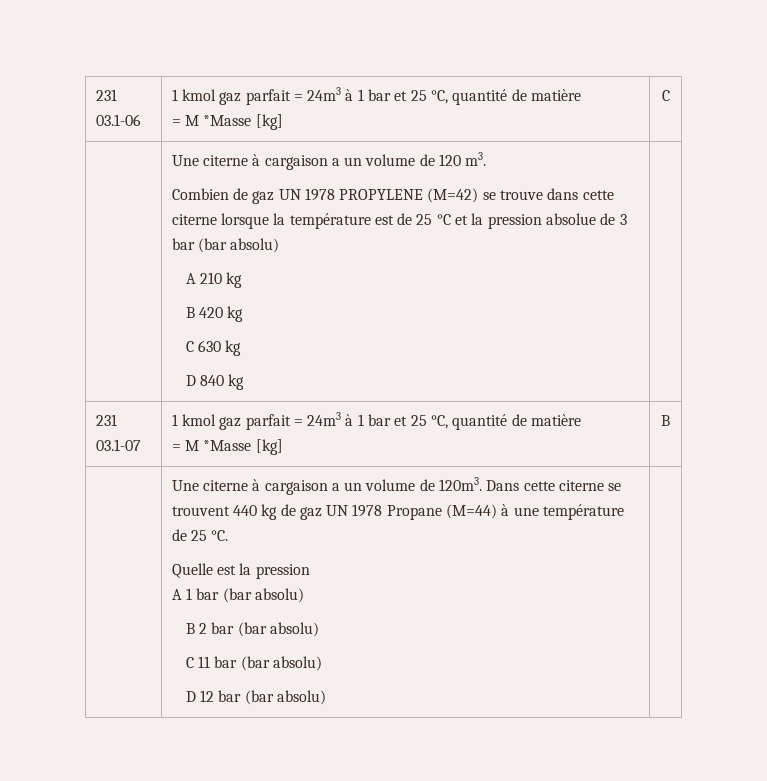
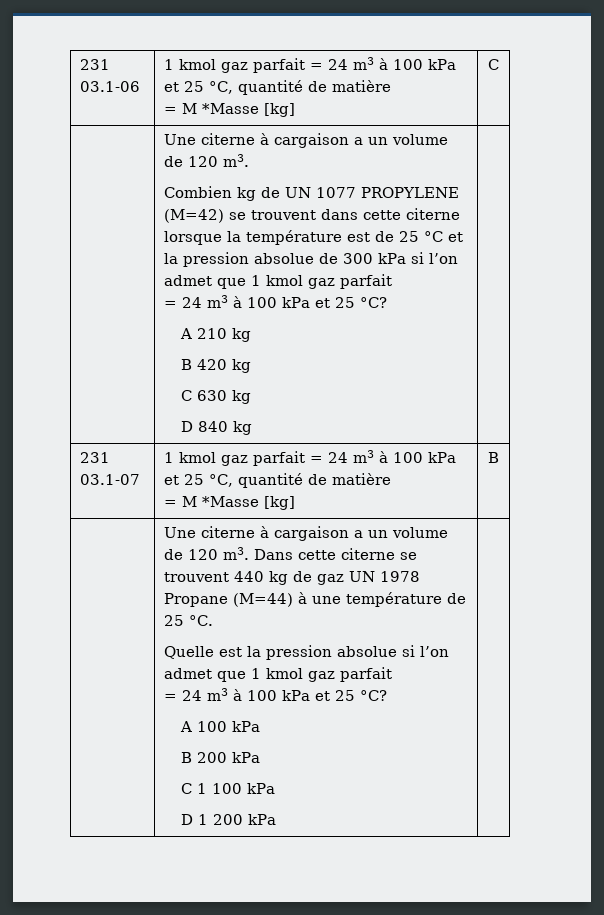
- 231 03.1-06 | 1 kmol gaz parfait = 24m3 à 1 bar et 25 °C, quantité de matière
+ 231 03.1-06 | 1 kmol gaz parfait = 24 m3 à 100 kPa et 25 °C, quantité de matière
- Combien de gaz UN 1978 PROPYLENE (M=42) se trouve dans cette citerne lorsque la température est de 25 °C et la pression absolue de 3 bar (bar absolu)
+ Combien kg de UN 1077 PROPYLENE (M=42) se trouvent dans cette citerne lorsque la température est de 25 °C et la pression absolue de 300 kPa si l’on admet que 1 kmol gaz parfait
+ = 24 m3 à 100 kPa et 25 °C?
- 231 03.1-07 | 1 kmol gaz parfait = 24m3 à 1 bar et 25 °C, quantité de matière
+ 231 03.1-07 | 1 kmol gaz parfait = 24 m3 à 100 kPa et 25 °C, quantité de matière
  = M *Masse [kg] | B
- | Une citerne à cargaison a un volume de 120m3.
+ | Une citerne à cargaison a un volume de 120 m3.
- Quelle est la pression
- A 1 bar (bar absolu)
- B 2 bar (bar absolu)
- C 11 bar (bar absolu)
- D 12 bar (bar absolu)
+ Quelle est la pression absolue si l’on admet que 1 kmol gaz parfait
+ = 24 m3 à 100 kPa et 25 °C?
+ A 100 kPa
+ B 200 kPa
+ C 1 100 kPa
+ D 1 200 kPa

